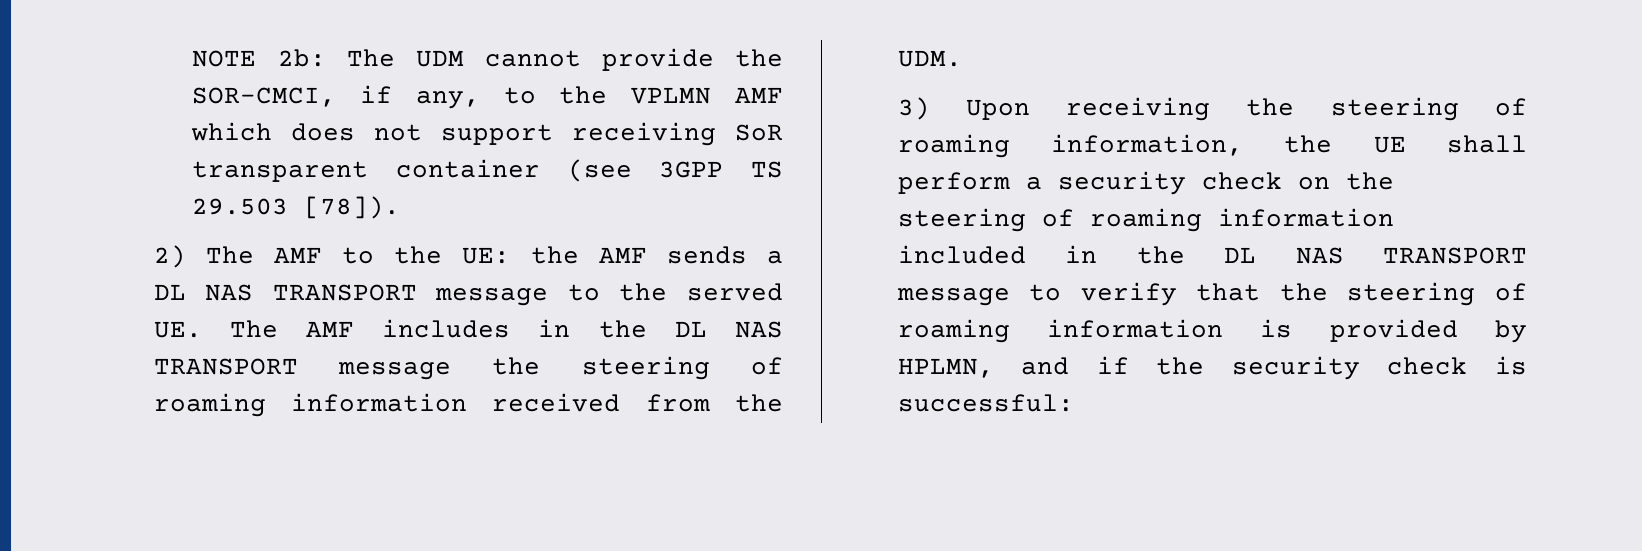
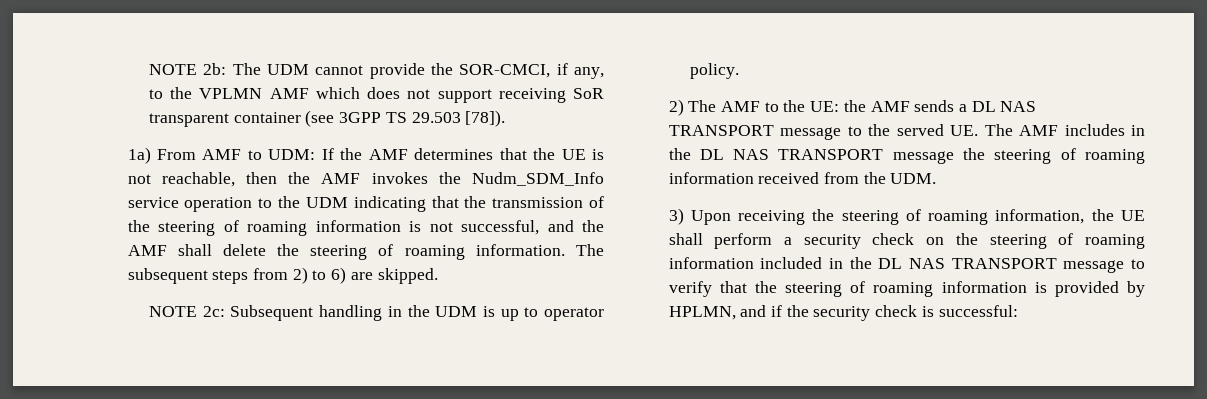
+ 1a) From AMF to UDM: If the AMF determines that the UE is not reachable, then the AMF invokes the Nudm_SDM_Info service operation to the UDM indicating that the transmission of the steering of roaming information is not successful, and the AMF shall delete the steering of roaming information. The subsequent steps from 2) to 6) are skipped.
+ NOTE 2c: Subsequent handling in the UDM is up to operator policy.

